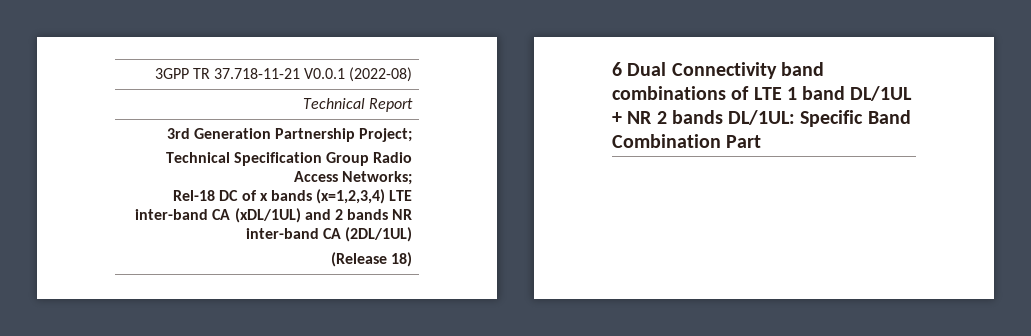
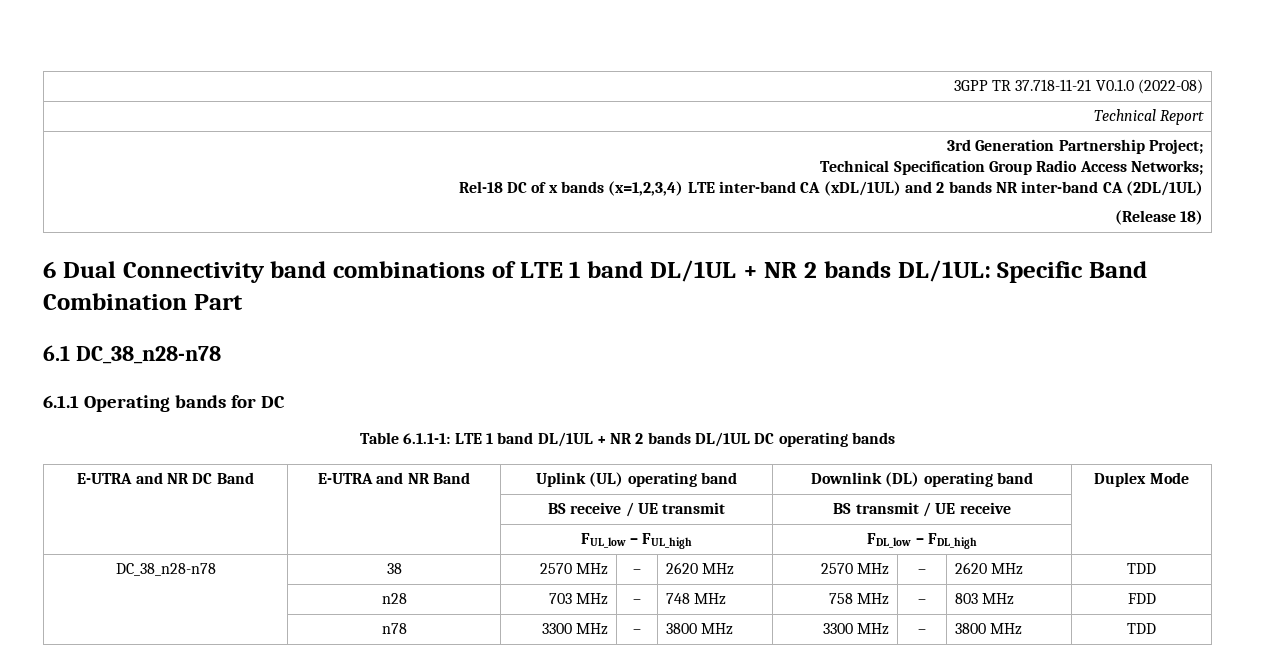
- 3GPP TR 37.718-11-21 V0.0.1 (2022-08)
+ 3GPP TR 37.718-11-21 V0.1.0 (2022-08)
+ 6.1 DC_38_n28-n78
+ 6.1.1 Operating bands for DC
+ Table 6.1.1-1: LTE 1 band DL/1UL + NR 2 bands DL/1UL DC operating bands
+ E-UTRA and NR DC Band | E-UTRA and NR Band | Uplink (UL) operating band | Downlink (DL) operating band | Duplex Mode
+ | | BS receive / UE transmit | BS transmit / UE receive |
+ | | FUL_low – FUL_high | FDL_low – FDL_high |
+ DC_38_n28-n78 | 38 | 2570 MHz | – | 2620 MHz | 2570 MHz | – | 2620 MHz | TDD
+ | n28 | 703 MHz | – | 748 MHz | 758 MHz | – | 803 MHz | FDD
+ | n78 | 3300 MHz | – | 3800 MHz | 3300 MHz | – | 3800 MHz | TDD

